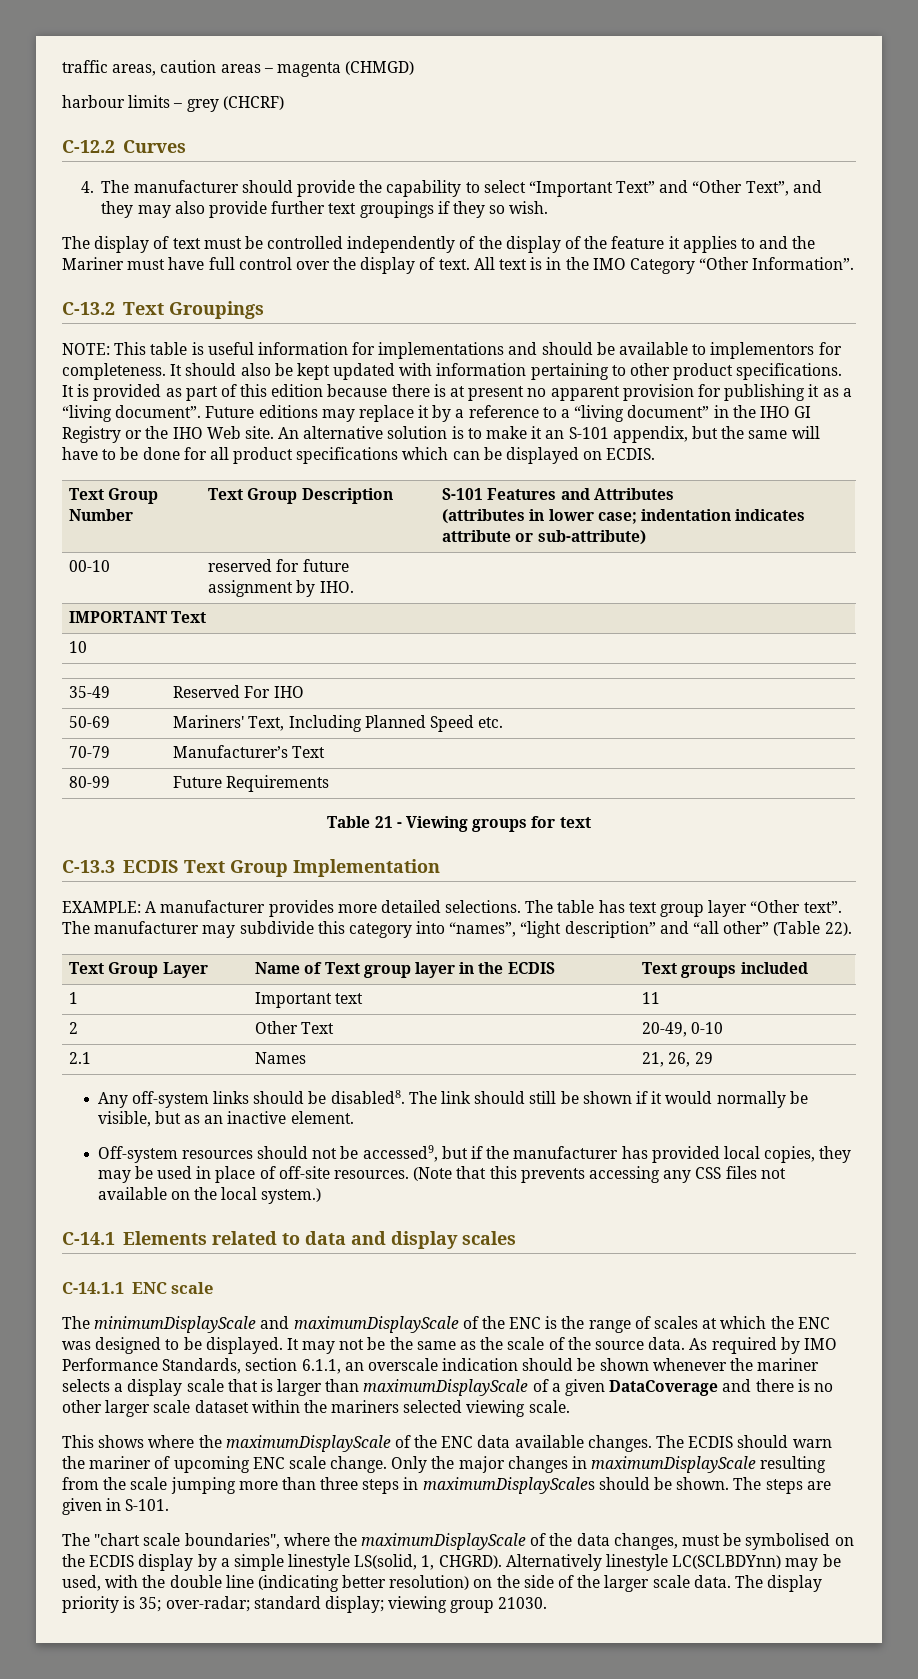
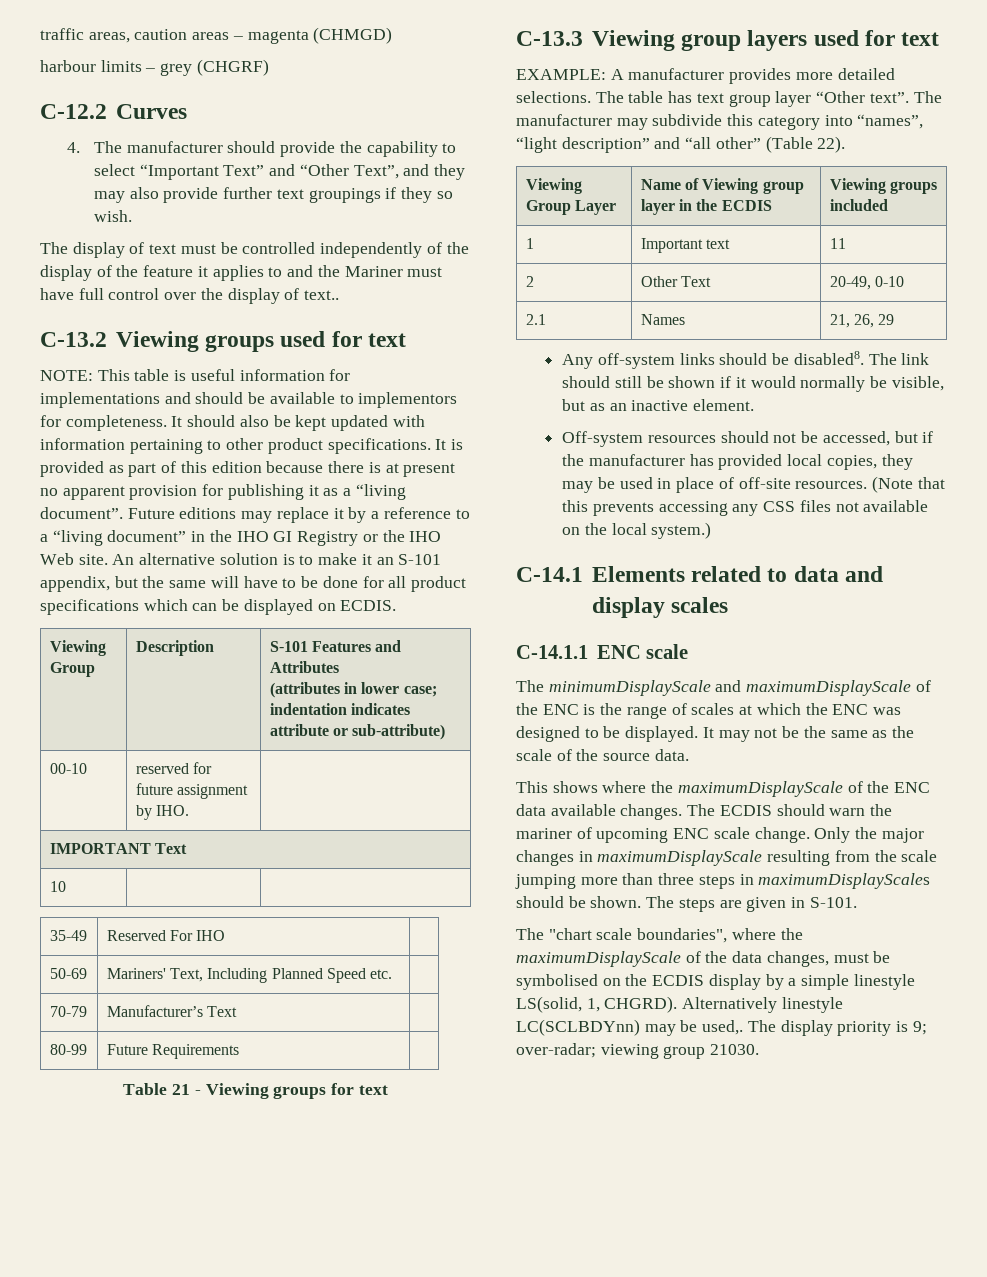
- harbour limits – grey (CHCRF)
+ harbour limits – grey (CHGRF)
- The display of text must be controlled independently of the display of the feature it applies to and the Mariner must have full control over the display of text. All text is in the IMO Category “Other Information”.
- C-13.2 Text Groupings
+ The display of text must be controlled independently of the display of the feature it applies to and the Mariner must have full control over the display of text..
+ C-13.2 Viewing groups used for text
- Text Group Number | Text Group Description | S-101 Features and Attributes
+ Viewing Group | Description | S-101 Features and Attributes
- C-13.3 ECDIS Text Group Implementation
+ C-13.3 Viewing group layers used for text
- Text Group Layer | Name of Text group layer in the ECDIS | Text groups included
+ Viewing Group Layer | Name of Viewing group layer in the ECDIS | Viewing groups included
- Off-system resources should not be accessed9, but if the manufacturer has provided local copies, they may be used in place of off-site resources.
+ Off-system resources should not be accessed, but if the manufacturer has provided local copies, they may be used in place of off-site resources.
- As required by IMO Performance Standards, section 6.1.1, an overscale indication should be shown whenever the mariner selects a display scale that is larger than maximumDisplayScale of a given DataCoverage and there is no other larger scale dataset within the mariners selected viewing scale.
- Alternatively linestyle LC(SCLBDYnn) may be used, with the double line (indicating better resolution) on the side of the larger scale data. The display priority is 35; over-radar; standard display; viewing group 21030.
+ Alternatively linestyle LC(SCLBDYnn) may be used,. The display priority is 9; over-radar; viewing group 21030.

